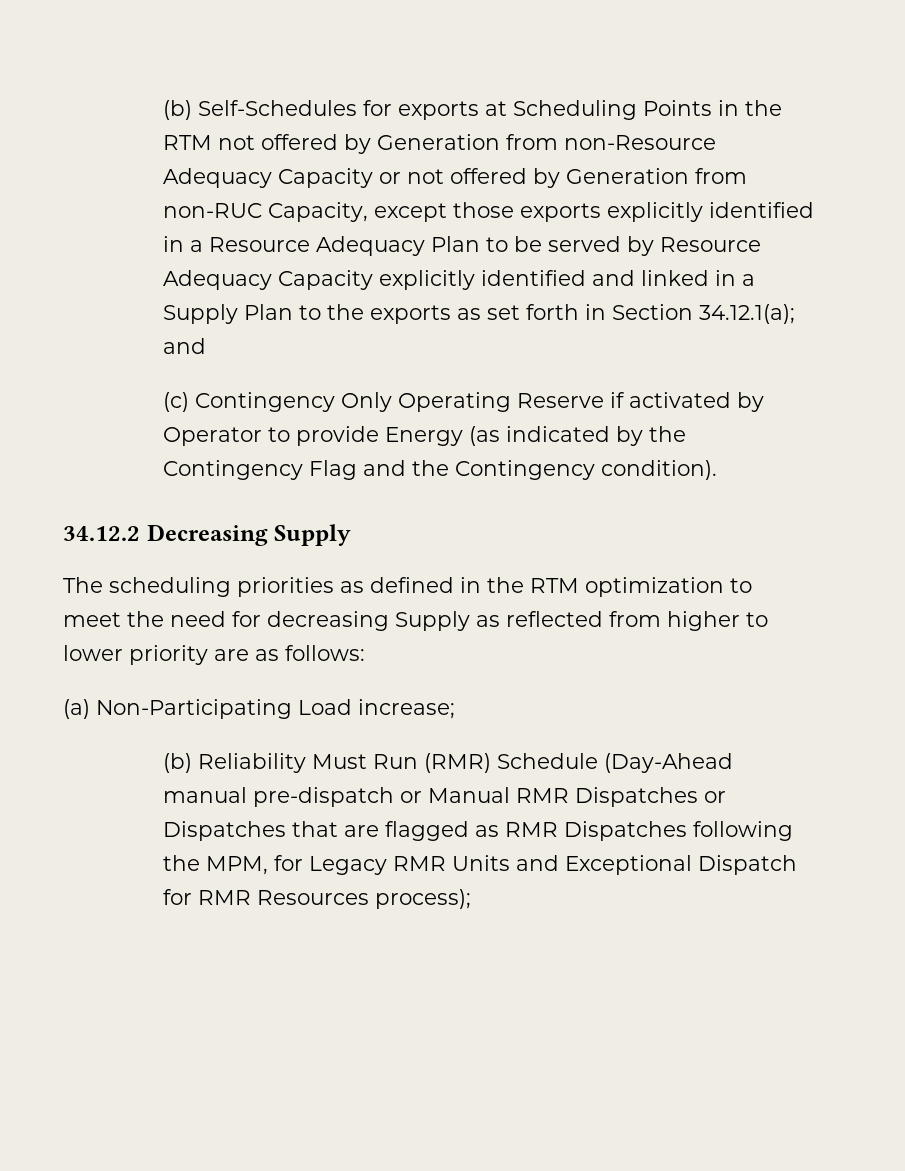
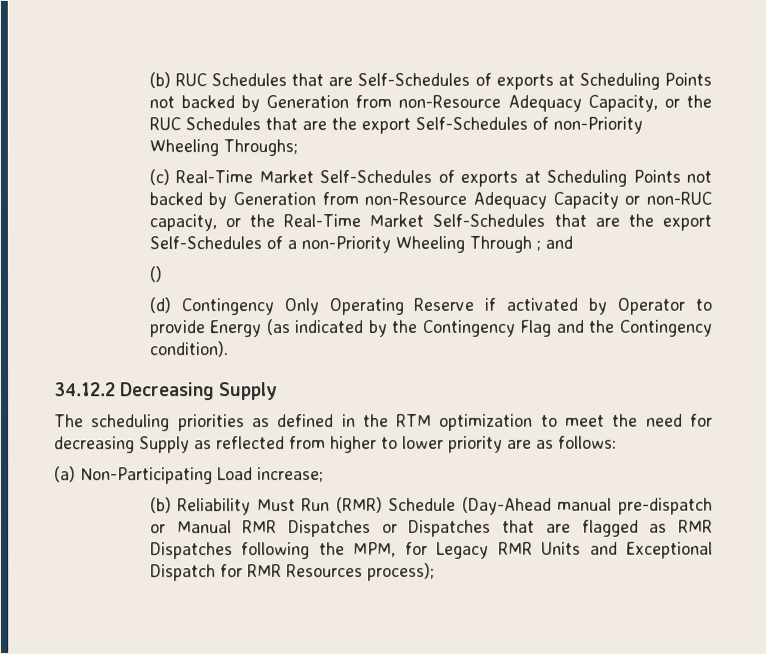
- (b) Self-Schedules for exports at Scheduling Points in the RTM not offered by Generation from non-Resource Adequacy Capacity or not offered by Generation from non-RUC Capacity, except those exports explicitly identified in a Resource Adequacy Plan to be served by Resource Adequacy Capacity explicitly identified and linked in a Supply Plan to the exports as set forth in Section 34.12.1(a); and
+ (b) RUC Schedules that are Self-Schedules of exports at Scheduling Points not backed by Generation from non-Resource Adequacy Capacity, or the RUC Schedules that are the export Self-Schedules of non-Priority Wheeling Throughs;
+ (c) Real-Time Market Self-Schedules of exports at Scheduling Points not backed by Generation from non-Resource Adequacy Capacity or non-RUC capacity, or the Real-Time Market Self-Schedules that are the export Self-Schedules of a non-Priority Wheeling Through ; and
- (c) Contingency Only Operating Reserve if activated by Operator to provide Energy (as indicated by the Contingency Flag and the Contingency condition).
+ ()
+ (d) Contingency Only Operating Reserve if activated by Operator to provide Energy (as indicated by the Contingency Flag and the Contingency condition).

